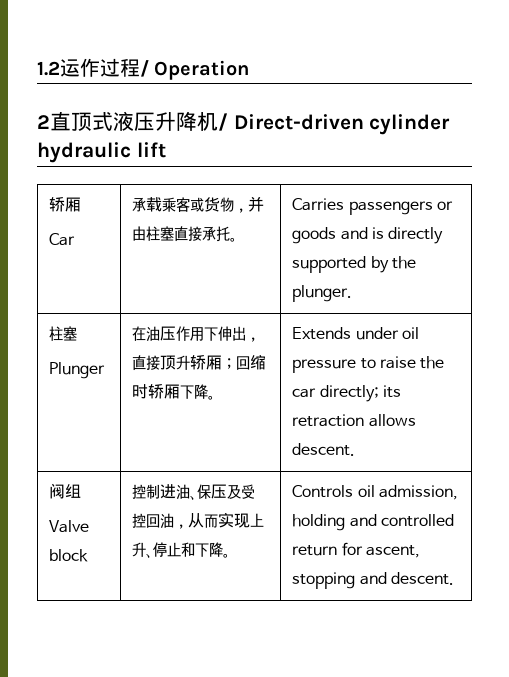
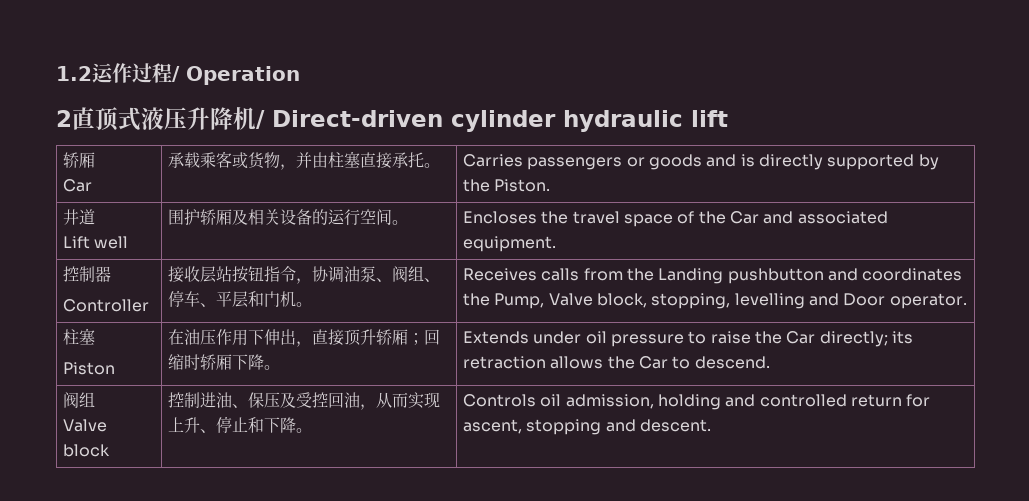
  2直顶式液压升降机/ Direct-driven cylinder hydraulic lift
  轿厢
- Car | 承载乘客或货物，并由柱塞直接承托。 | Carries passengers or goods and is directly supported by the plunger.
+ Car | 承载乘客或货物，并由柱塞直接承托。 | Carries passengers or goods and is directly supported by the Piston.
+ 井道
+ Lift well | 围护轿厢及相关设备的运行空间。 | Encloses the travel space of the Car and associated equipment.
+ 控制器
+ Controller | 接收层站按钮指令，协调油泵、阀组、停车、平层和门机。 | Receives calls from the Landing pushbutton and coordinates the Pump, Valve block, stopping, levelling and Door operator.
  柱塞
- Plunger | 在油压作用下伸出，直接顶升轿厢；回缩时轿厢下降。 | Extends under oil pressure to raise the car directly; its retraction allows descent.
+ Piston | 在油压作用下伸出，直接顶升轿厢；回缩时轿厢下降。 | Extends under oil pressure to raise the Car directly; its retraction allows the Car to descend.

